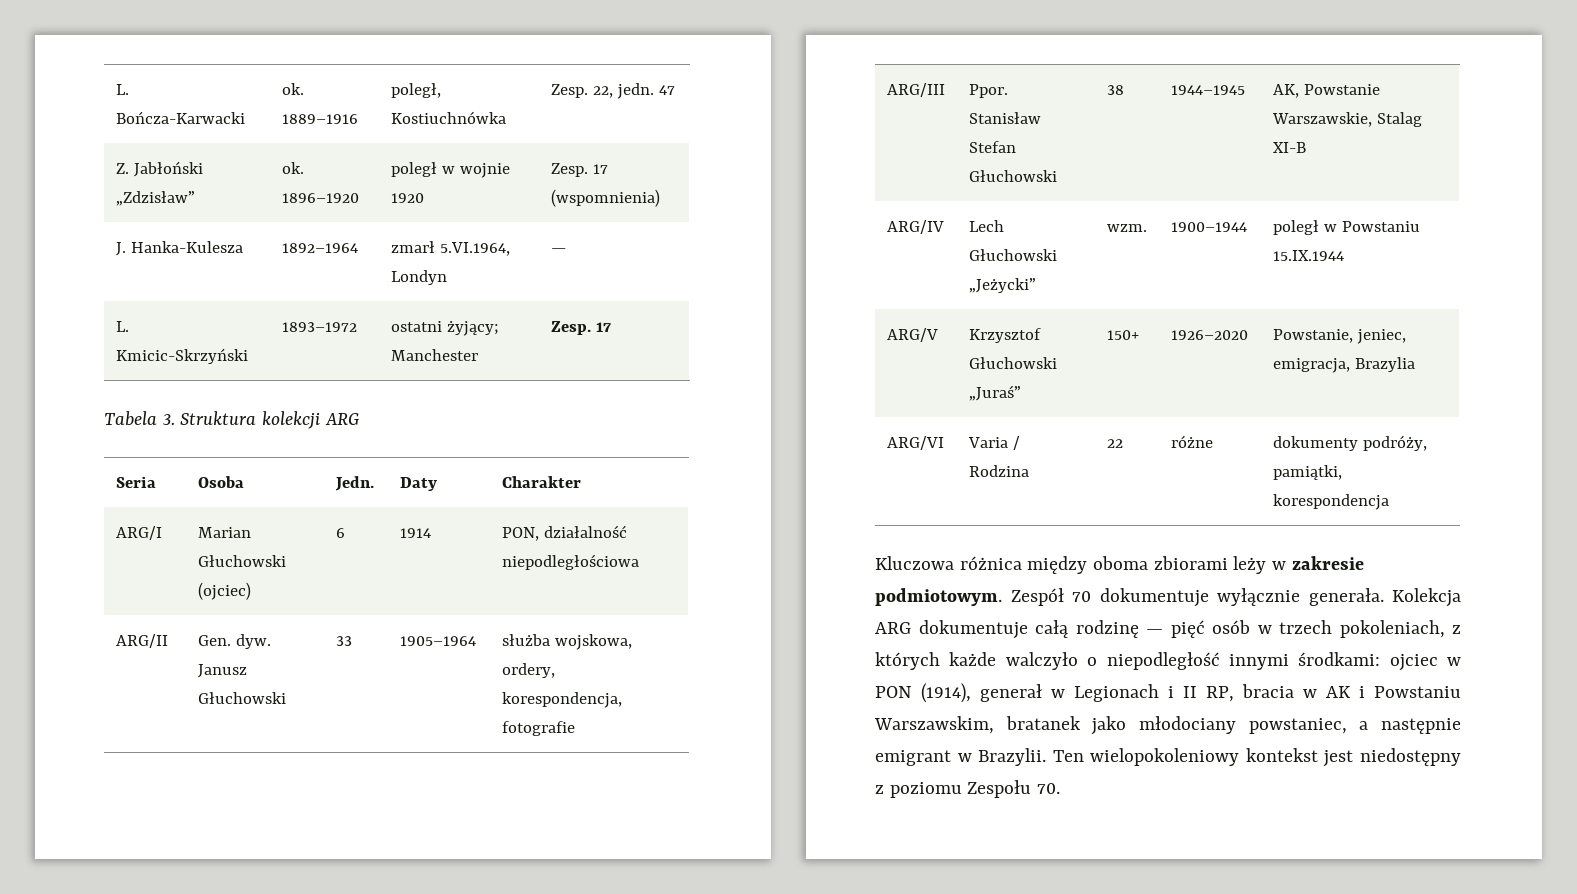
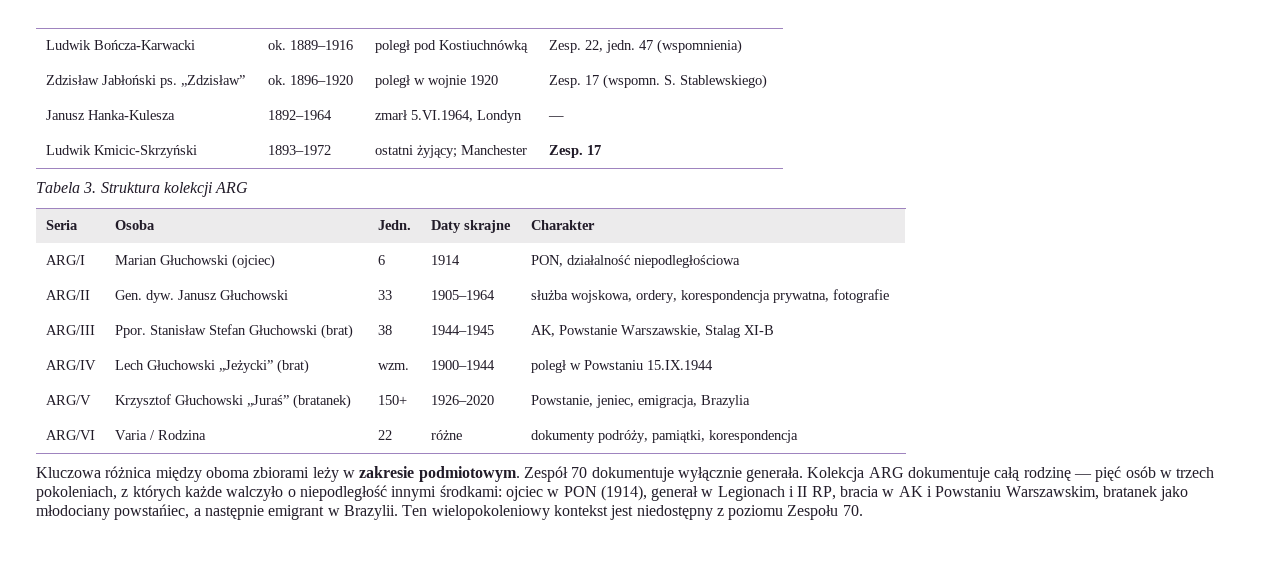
- L. Bończa-Karwacki | ok. 1889–1916 | poległ, Kostiuchnówka | Zesp. 22, jedn. 47
- Z. Jabłoński „Zdzisław” | ok. 1896–1920 | poległ w wojnie 1920 | Zesp. 17 (wspomnienia)
- J. Hanka-Kulesza | 1892–1964 | zmarł 5.VI.1964, Londyn | —
+ Ludwik Bończa-Karwacki | ok. 1889–1916 | poległ pod Kostiuchnówką | Zesp. 22, jedn. 47 (wspomnienia)
+ Zdzisław Jabłoński ps. „Zdzisław” | ok. 1896–1920 | poległ w wojnie 1920 | Zesp. 17 (wspomn. S. Stablewskiego)
+ Janusz Hanka-Kulesza | 1892–1964 | zmarł 5.VI.1964, Londyn | —
- L. Kmicic-Skrzyński | 1893–1972 | ostatni żyjący; Manchester | Zesp. 17
+ Ludwik Kmicic-Skrzyński | 1893–1972 | ostatni żyjący; Manchester | Zesp. 17
- Seria | Osoba | Jedn. | Daty | Charakter
+ Seria | Osoba | Jedn. | Daty skrajne | Charakter
- ARG/II | Gen. dyw. Janusz Głuchowski | 33 | 1905–1964 | służba wojskowa, ordery, korespondencja, fotografie
+ ARG/II | Gen. dyw. Janusz Głuchowski | 33 | 1905–1964 | służba wojskowa, ordery, korespondencja prywatna, fotografie
- ARG/III | Ppor. Stanisław Stefan Głuchowski | 38 | 1944–1945 | AK, Powstanie Warszawskie, Stalag XI-B
+ ARG/III | Ppor. Stanisław Stefan Głuchowski (brat) | 38 | 1944–1945 | AK, Powstanie Warszawskie, Stalag XI-B
- ARG/IV | Lech Głuchowski „Jeżycki” | wzm. | 1900–1944 | poległ w Powstaniu 15.IX.1944
+ ARG/IV | Lech Głuchowski „Jeżycki” (brat) | wzm. | 1900–1944 | poległ w Powstaniu 15.IX.1944
- ARG/V | Krzysztof Głuchowski „Juraś” | 150+ | 1926–2020 | Powstanie, jeniec, emigracja, Brazylia
+ ARG/V | Krzysztof Głuchowski „Juraś” (bratanek) | 150+ | 1926–2020 | Powstanie, jeniec, emigracja, Brazylia
- Kolekcja ARG dokumentuje całą rodzinę — pięć osób w trzech pokoleniach, z których każde walczyło o niepodległość innymi środkami: ojciec w PON (1914), generał w Legionach i II RP, bracia w AK i Powstaniu Warszawskim, bratanek jako młodociany powstaniec, a następnie emigrant w Brazylii.
+ Kolekcja ARG dokumentuje całą rodzinę — pięć osób w trzech pokoleniach, z których każde walczyło o niepodległość innymi środkami: ojciec w PON (1914), generał w Legionach i II RP, bracia w AK i Powstaniu Warszawskim, bratanek jako młodociany powstańiec, a następnie emigrant w Brazylii.

